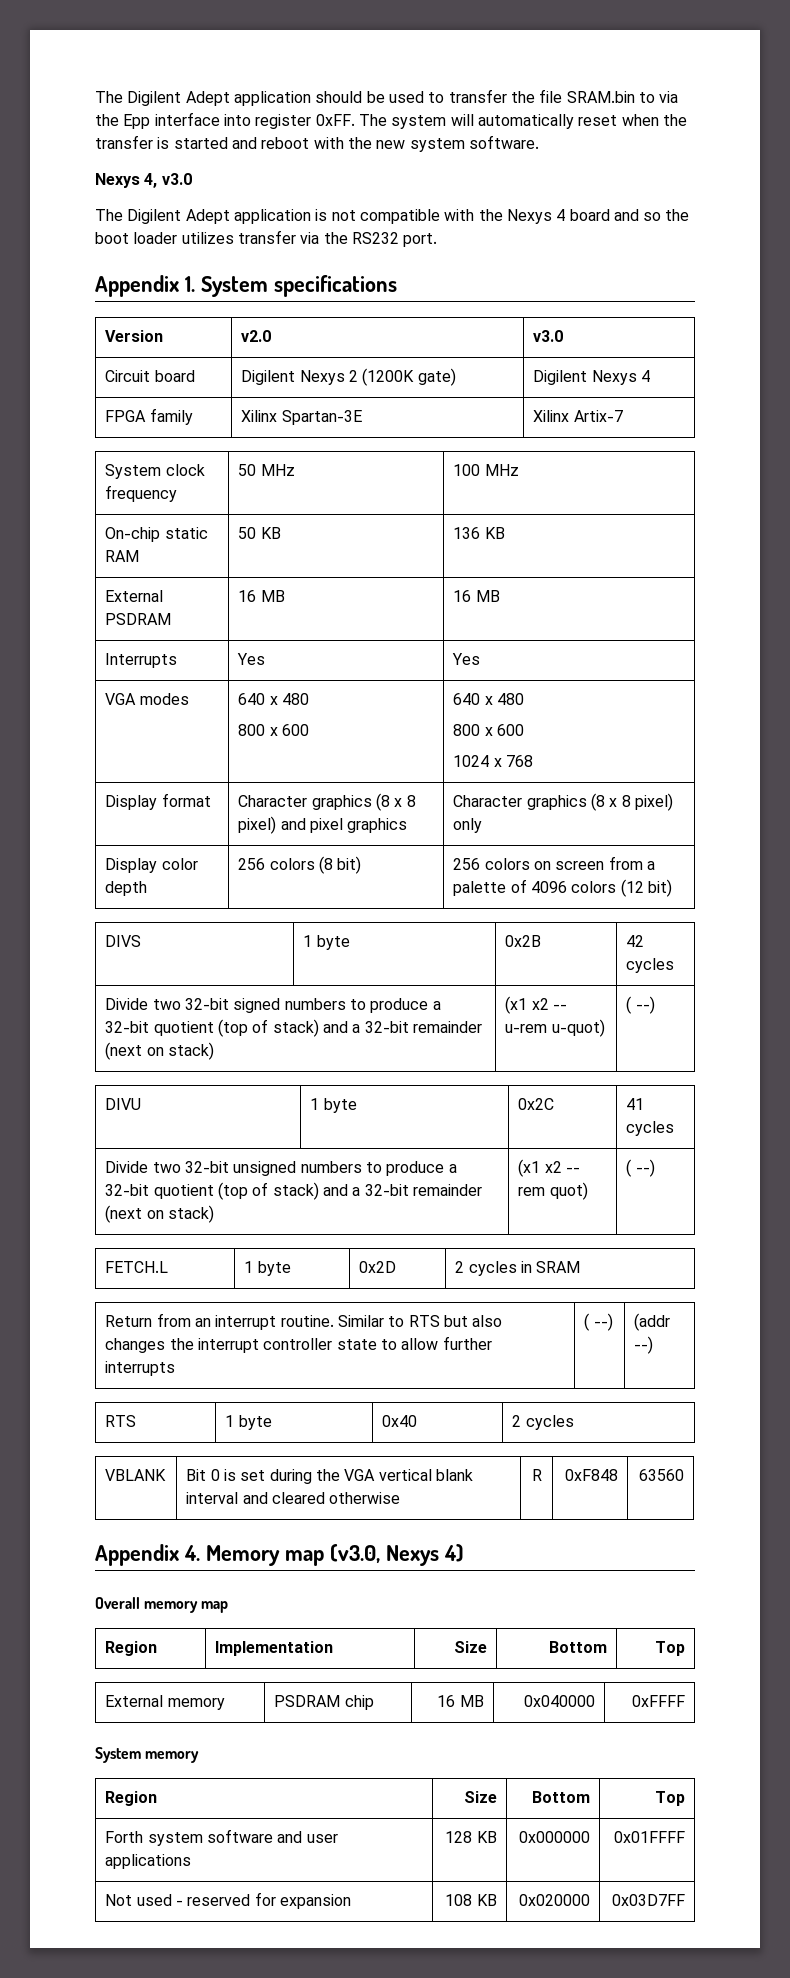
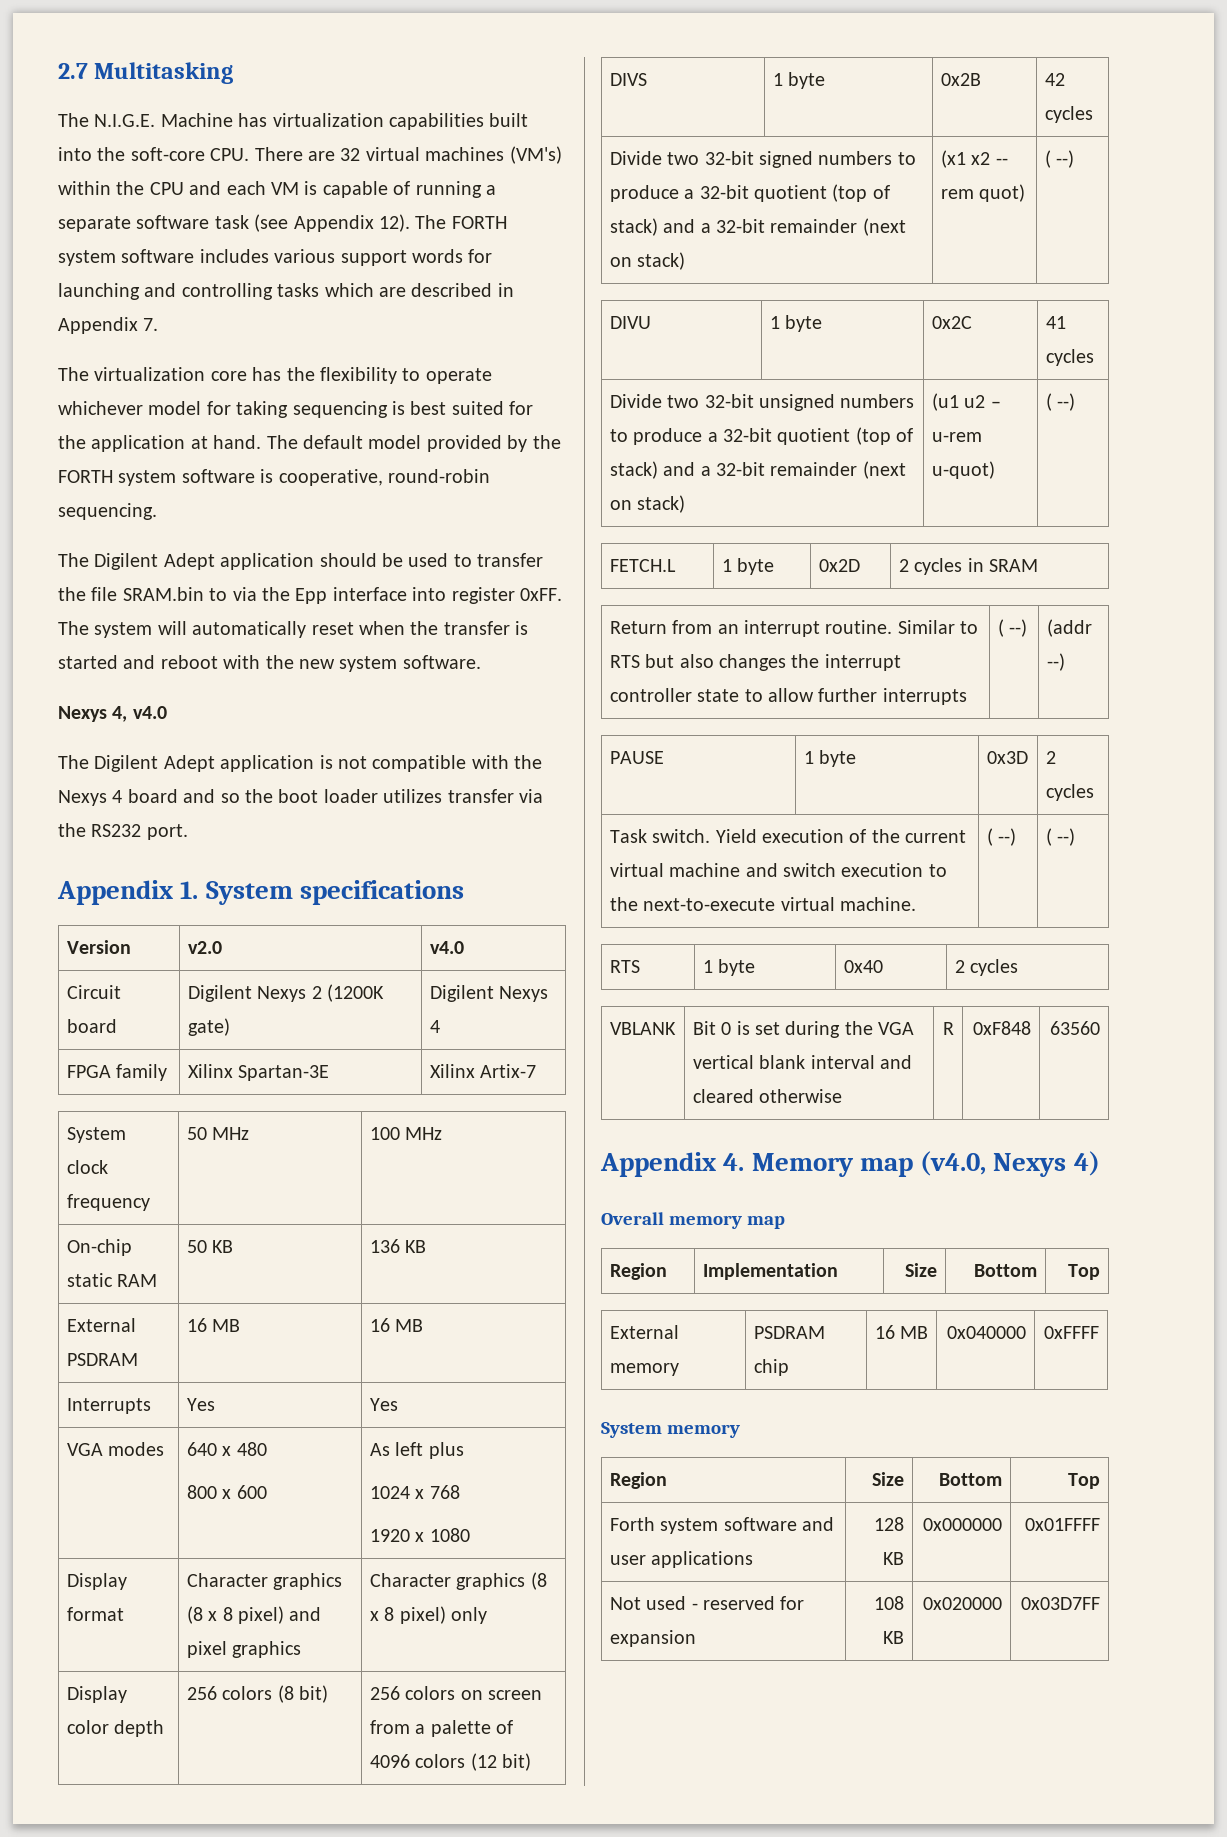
+ 2.7 Multitasking
+ The N.I.G.E. Machine has virtualization capabilities built into the soft-core CPU. There are 32 virtual machines (VM's) within the CPU and each VM is capable of running a separate software task (see Appendix 12). The FORTH system software includes various support words for launching and controlling tasks which are described in Appendix 7.
+ The virtualization core has the flexibility to operate whichever model for taking sequencing is best suited for the application at hand. The default model provided by the FORTH system software is cooperative, round-robin sequencing.
- Nexys 4, v3.0
+ Nexys 4, v4.0
- Version | v2.0 | v3.0
+ Version | v2.0 | v4.0
  VGA modes | 640 x 480
- 800 x 600 | 640 x 480
- 800 x 600
+ 800 x 600 | As left plus
  1024 x 768
+ 1920 x 1080
- Divide two 32-bit signed numbers to produce a 32-bit quotient (top of stack) and a 32-bit remainder (next on stack) | (x1 x2 -- u-rem u-quot) | ( --)
+ Divide two 32-bit signed numbers to produce a 32-bit quotient (top of stack) and a 32-bit remainder (next on stack) | (x1 x2 -- rem quot) | ( --)
- Divide two 32-bit unsigned numbers to produce a 32-bit quotient (top of stack) and a 32-bit remainder (next on stack) | (x1 x2 -- rem quot) | ( --)
+ Divide two 32-bit unsigned numbers to produce a 32-bit quotient (top of stack) and a 32-bit remainder (next on stack) | (u1 u2 – u-rem u-quot) | ( --)
+ PAUSE | 1 byte | 0x3D | 2 cycles
+ Task switch. Yield execution of the current virtual machine and switch execution to the next-to-execute virtual machine. | ( --) | ( --)
- Appendix 4. Memory map (v3.0, Nexys 4)
+ Appendix 4. Memory map (v4.0, Nexys 4)

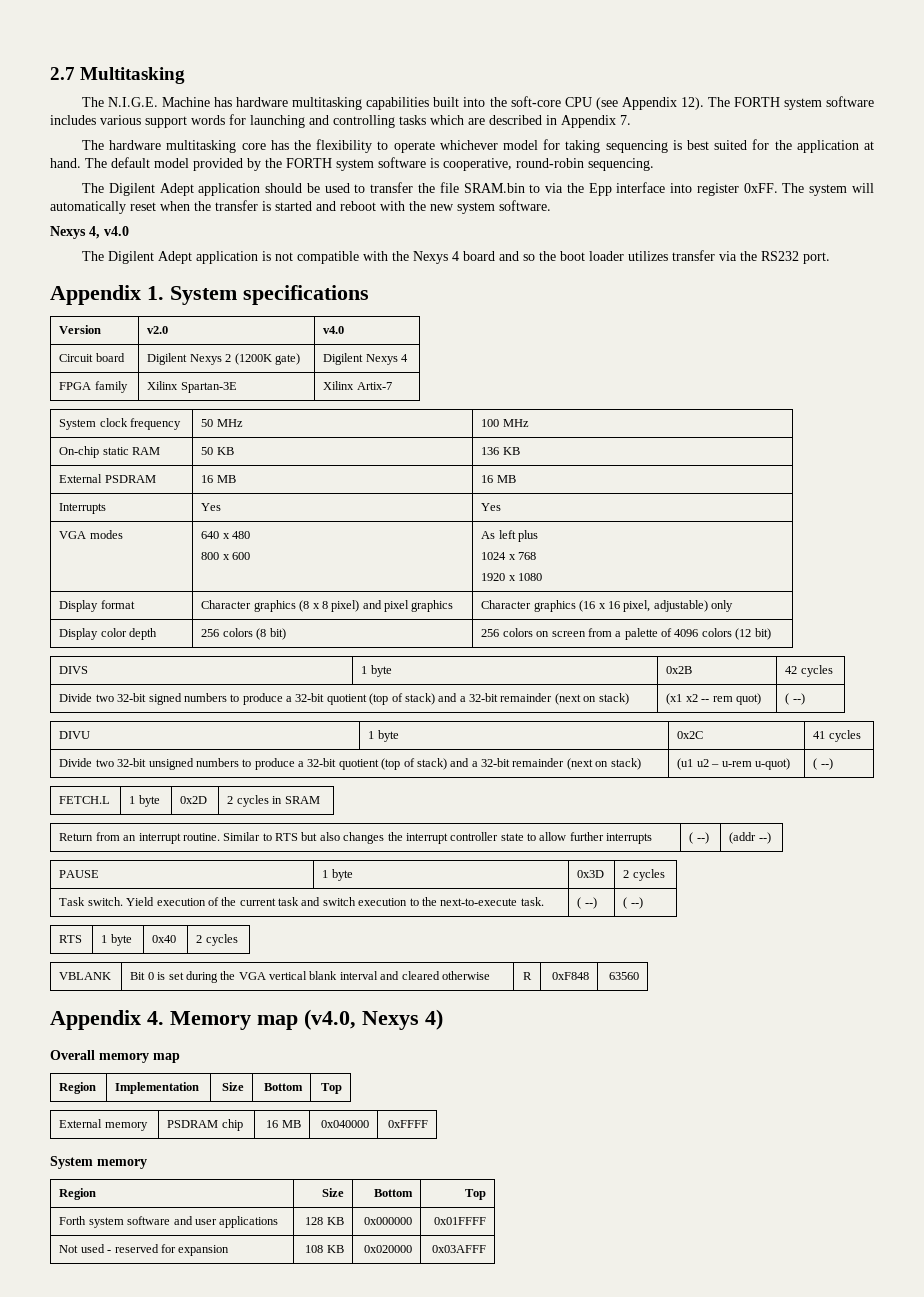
- The N.I.G.E. Machine has virtualization capabilities built into the soft-core CPU. There are 32 virtual machines (VM's) within the CPU and each VM is capable of running a separate software task (see Appendix 12).
+ The N.I.G.E. Machine has hardware multitasking capabilities built into the soft-core CPU (see Appendix 12).
- The virtualization core has the flexibility to operate whichever model for taking sequencing is best suited for the application at hand.
+ The hardware multitasking core has the flexibility to operate whichever model for taking sequencing is best suited for the application at hand.
- Display format | Character graphics (8 x 8 pixel) and pixel graphics | Character graphics (8 x 8 pixel) only
+ Display format | Character graphics (8 x 8 pixel) and pixel graphics | Character graphics (16 x 16 pixel, adjustable) only
- Task switch. Yield execution of the current virtual machine and switch execution to the next-to-execute virtual machine. | ( --) | ( --)
+ Task switch. Yield execution of the current task and switch execution to the next-to-execute task. | ( --) | ( --)
- Not used - reserved for expansion | 108 KB | 0x020000 | 0x03D7FF
+ Not used - reserved for expansion | 108 KB | 0x020000 | 0x03AFFF

